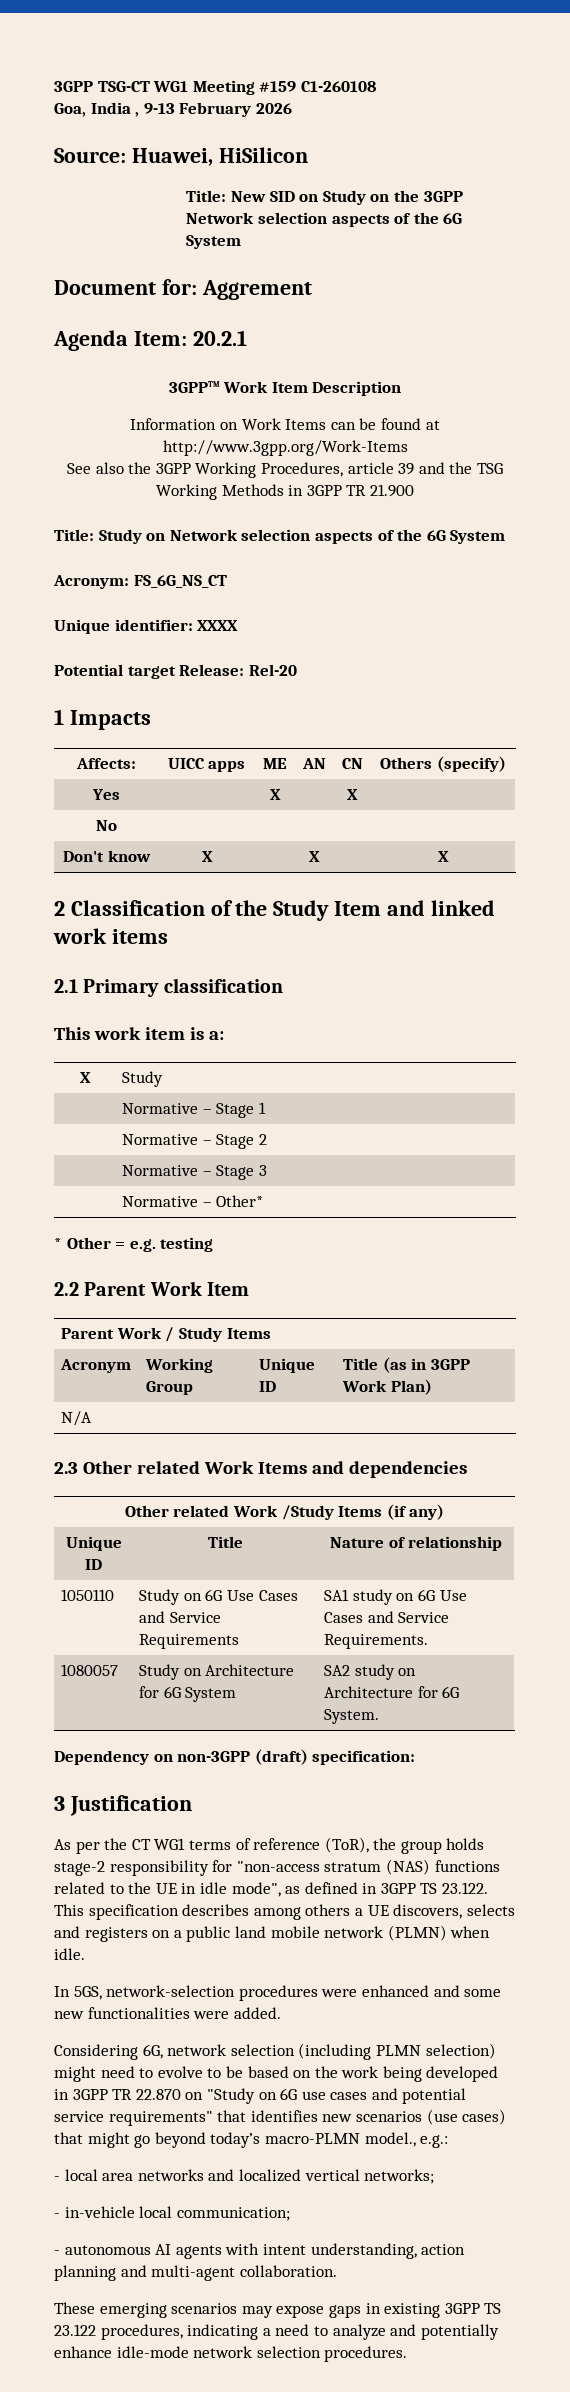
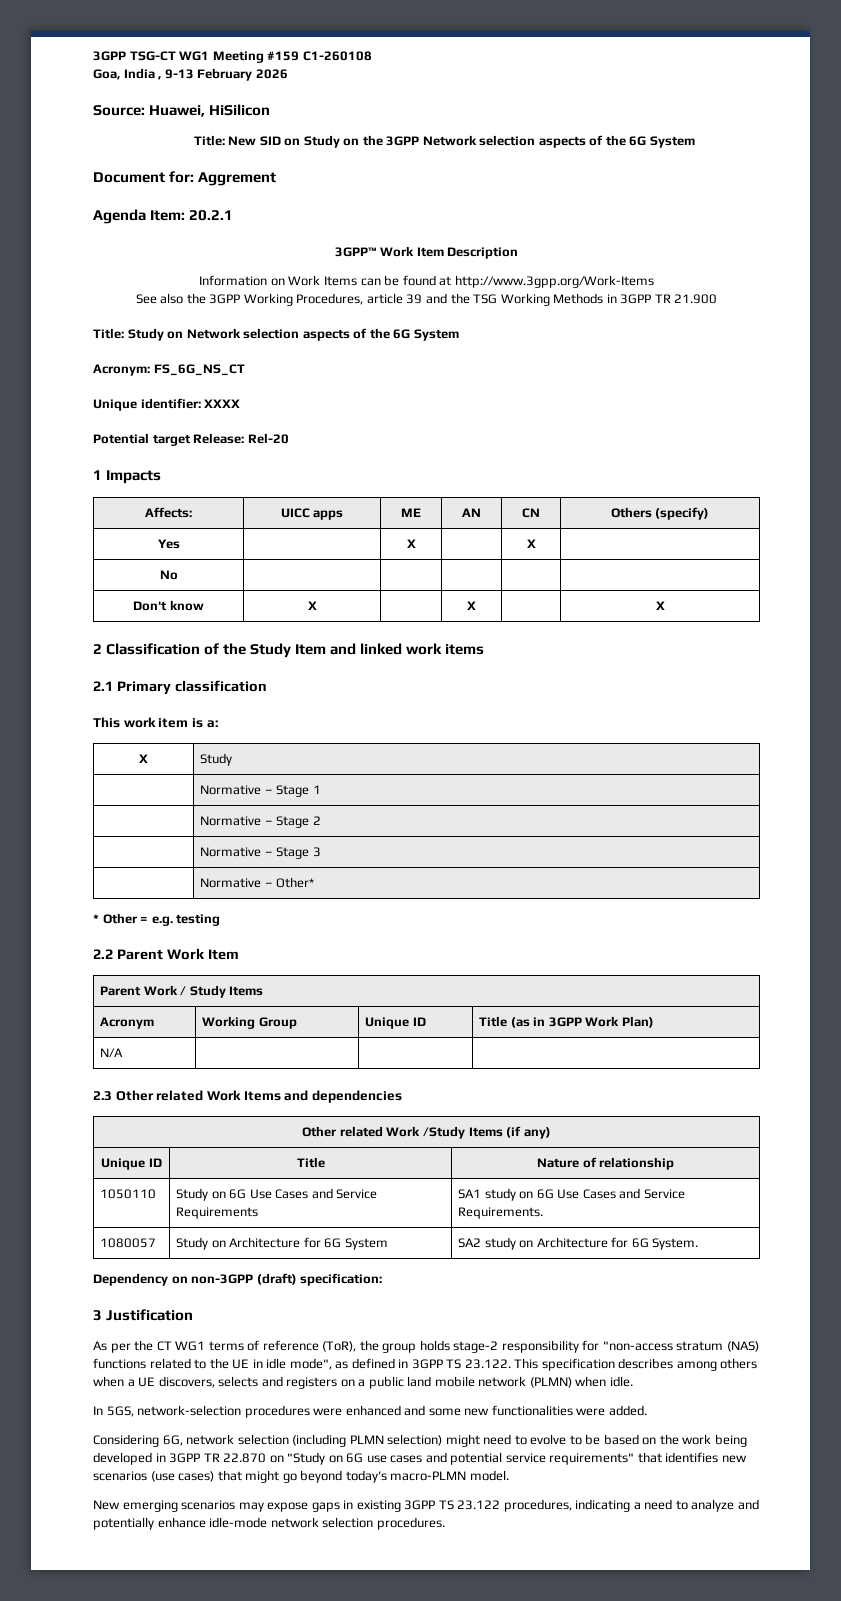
- As per the CT WG1 terms of reference (ToR), the group holds stage-2 responsibility for "non-access stratum (NAS) functions related to the UE in idle mode", as defined in 3GPP TS 23.122. This specification describes among others a UE discovers, selects and registers on a public land mobile network (PLMN) when idle.
+ As per the CT WG1 terms of reference (ToR), the group holds stage-2 responsibility for "non-access stratum (NAS) functions related to the UE in idle mode", as defined in 3GPP TS 23.122. This specification describes among others when a UE discovers, selects and registers on a public land mobile network (PLMN) when idle.
- Considering 6G, network selection (including PLMN selection) might need to evolve to be based on the work being developed in 3GPP TR 22.870 on "Study on 6G use cases and potential service requirements" that identifies new scenarios (use cases) that might go beyond today’s macro-PLMN model., e.g.:
- - local area networks and localized vertical networks;
- - in-vehicle local communication;
- - autonomous AI agents with intent understanding, action planning and multi-agent collaboration.
- These emerging scenarios may expose gaps in existing 3GPP TS 23.122 procedures, indicating a need to analyze and potentially enhance idle-mode network selection procedures.
+ Considering 6G, network selection (including PLMN selection) might need to evolve to be based on the work being developed in 3GPP TR 22.870 on "Study on 6G use cases and potential service requirements" that identifies new scenarios (use cases) that might go beyond today’s macro-PLMN model.
+ New emerging scenarios may expose gaps in existing 3GPP TS 23.122 procedures, indicating a need to analyze and potentially enhance idle-mode network selection procedures.

